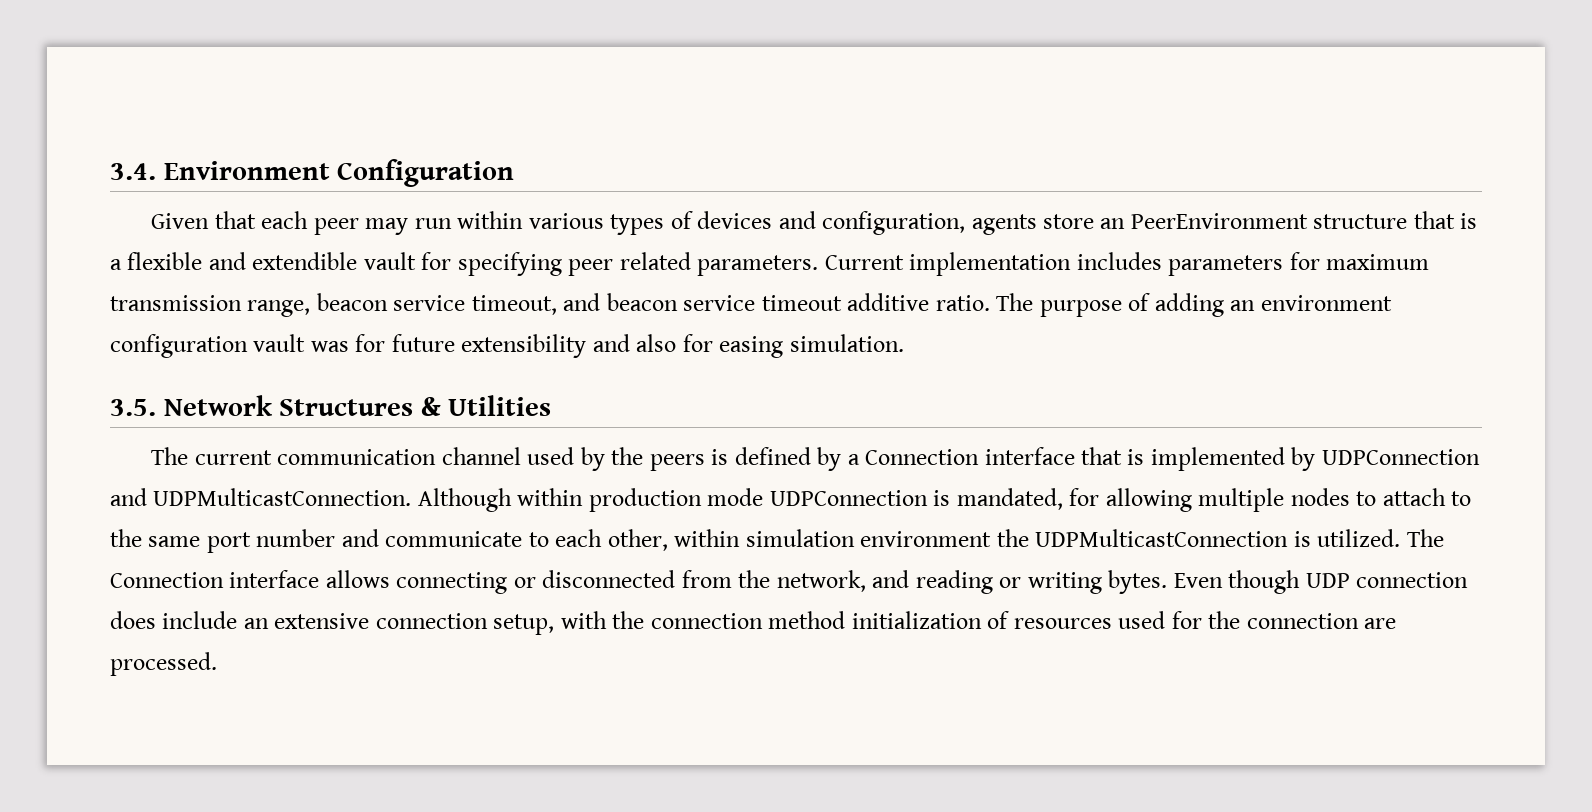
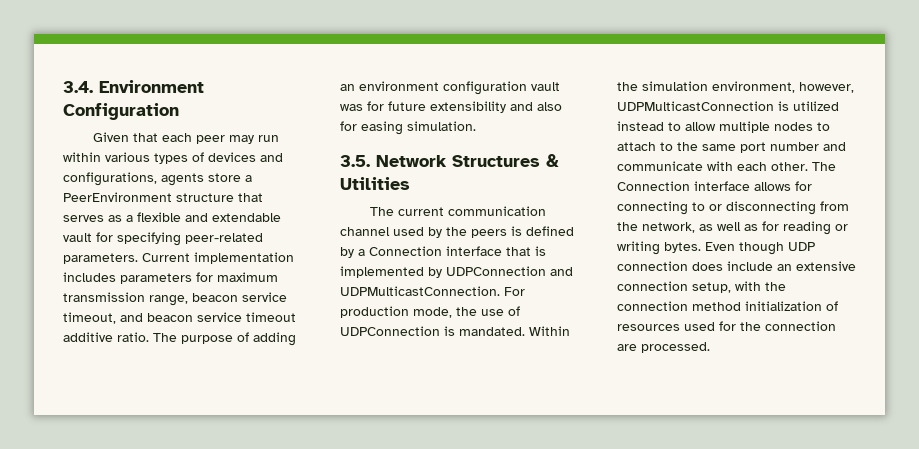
- Given that each peer may run within various types of devices and configuration, agents store an PeerEnvironment structure that is a flexible and extendible vault for specifying peer related parameters.
+ Given that each peer may run within various types of devices and configurations, agents store a PeerEnvironment structure that serves as a flexible and extendable vault for specifying peer-related parameters.
- Although within production mode UDPConnection is mandated, for allowing multiple nodes to attach to the same port number and communicate to each other, within simulation environment the UDPMulticastConnection is utilized. The Connection interface allows connecting or disconnected from the network, and reading or writing bytes.
+ For production mode, the use of UDPConnection is mandated. Within the simulation environment, however, UDPMulticastConnection is utilized instead to allow multiple nodes to attach to the same port number and communicate with each other. The Connection interface allows for connecting to or disconnecting from the network, as well as for reading or writing bytes.

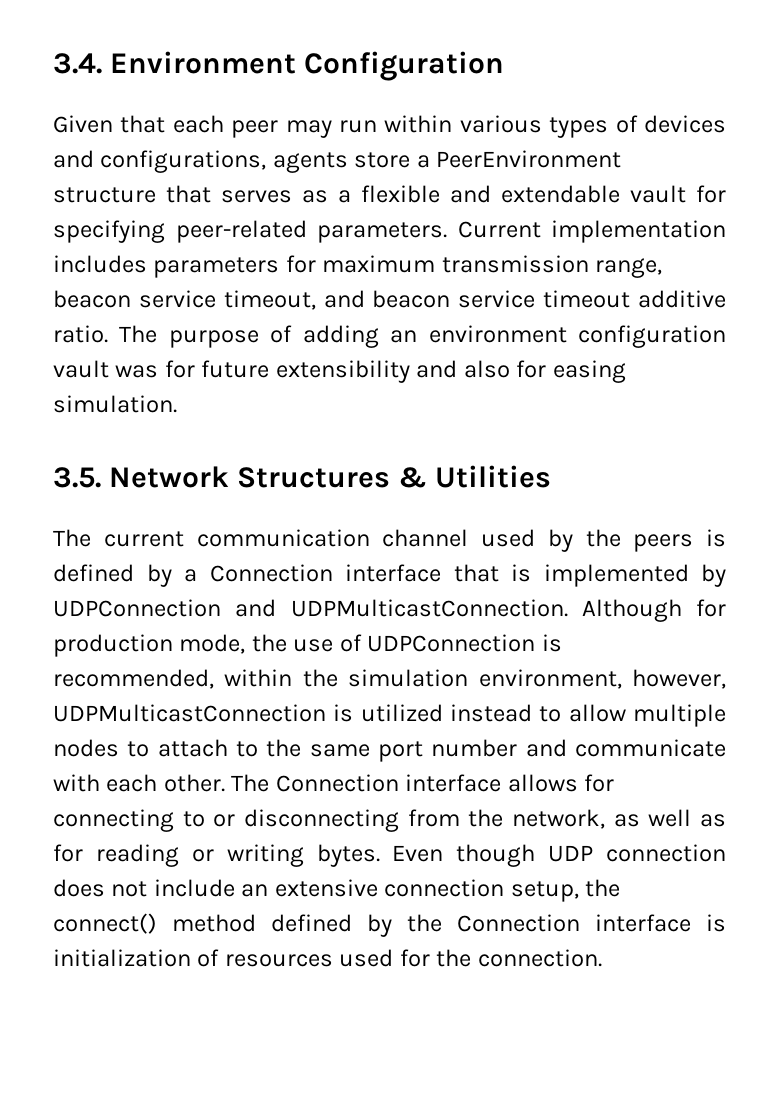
- For production mode, the use of UDPConnection is mandated. Within the simulation environment, however, UDPMulticastConnection is utilized instead to allow multiple nodes to attach to the same port number and communicate with each other.
+ Although for production mode, the use of UDPConnection is recommended, within the simulation environment, however, UDPMulticastConnection is utilized instead to allow multiple nodes to attach to the same port number and communicate with each other.
- Even though UDP connection does include an extensive connection setup, with the connection method initialization of resources used for the connection are processed.
+ Even though UDP connection does not include an extensive connection setup, the connect() method defined by the Connection interface is initialization of resources used for the connection.

